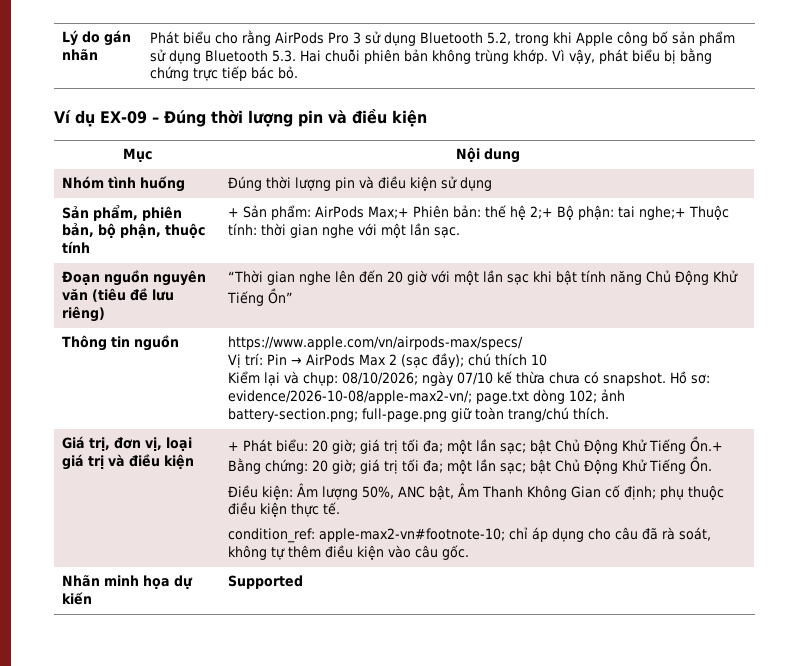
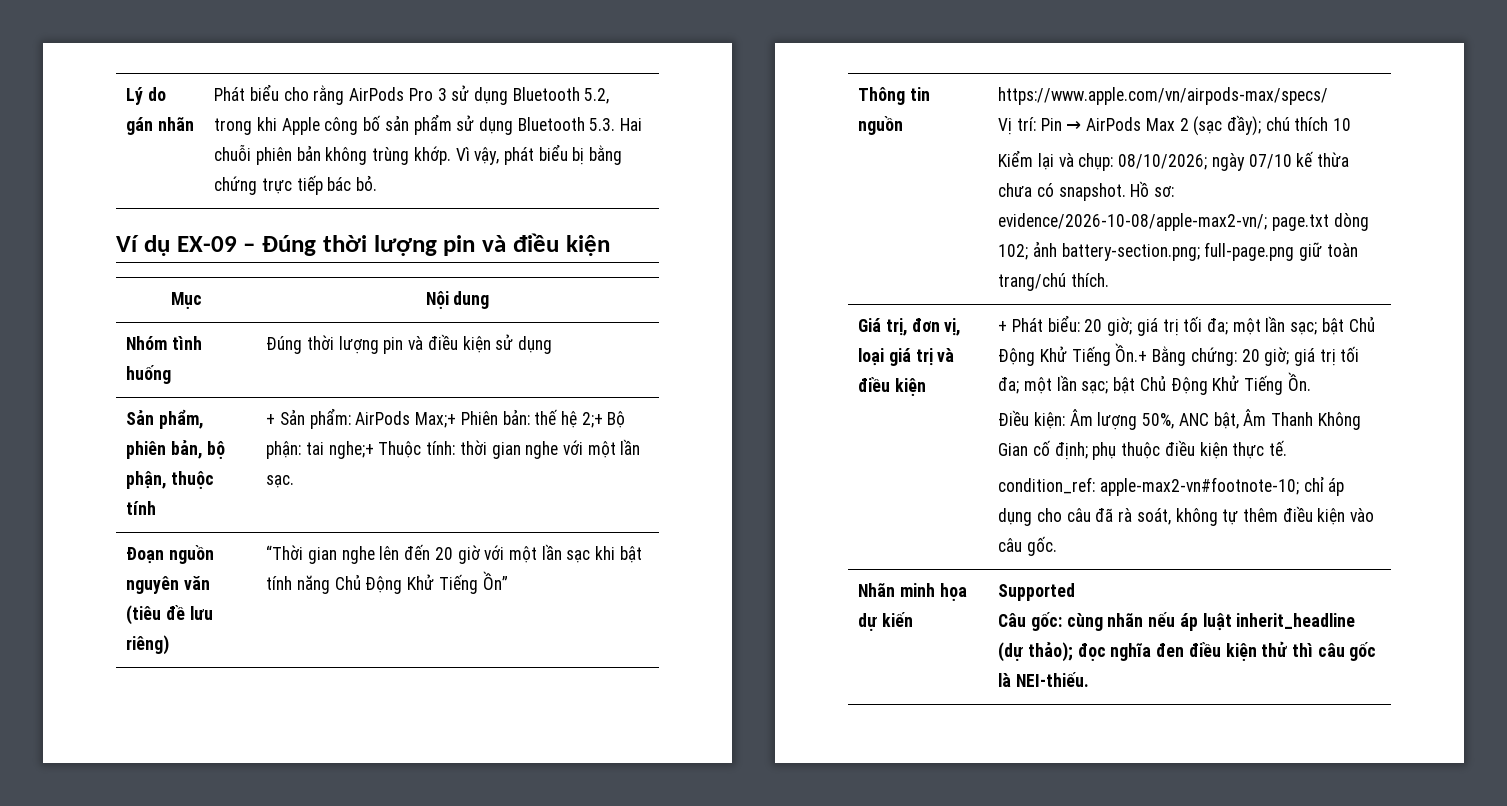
  Nhãn minh họa dự kiến | Supported
+ Câu gốc: cùng nhãn nếu áp luật inherit_headline (dự thảo); đọc nghĩa đen điều kiện thử thì câu gốc là NEI-thiếu.

